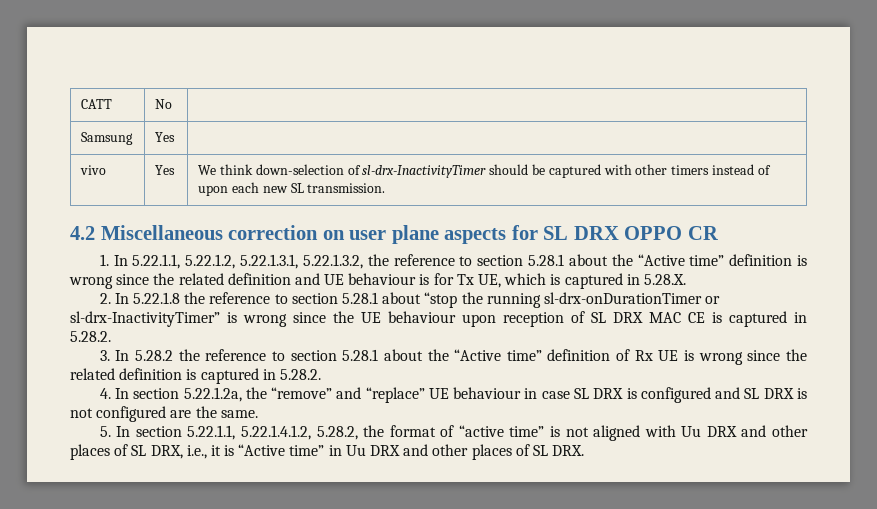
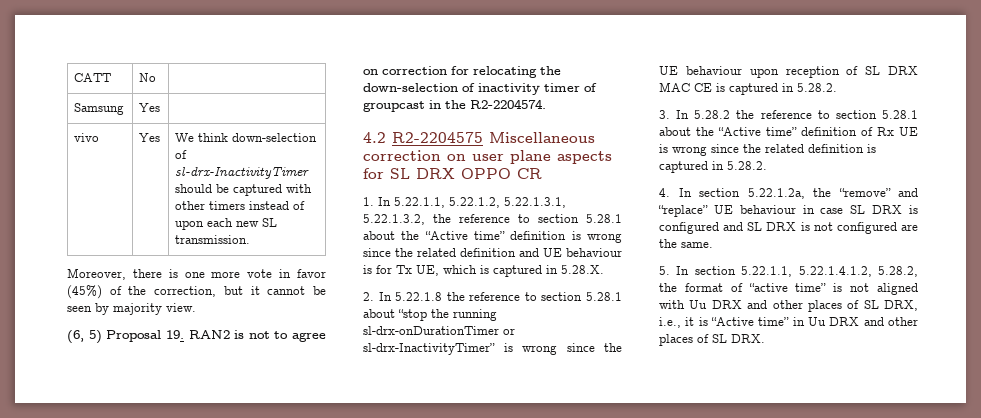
+ Moreover, there is one more vote in favor (45%) of the correction, but it cannot be seen by majority view.
+ (6, 5) Proposal 19. RAN2 is not to agree on correction for relocating the down-selection of inactivity timer of groupcast in the R2-2204574.
- 4.2 Miscellaneous correction on user plane aspects for SL DRX OPPO CR
+ 4.2 R2-2204575 Miscellaneous correction on user plane aspects for SL DRX OPPO CR

